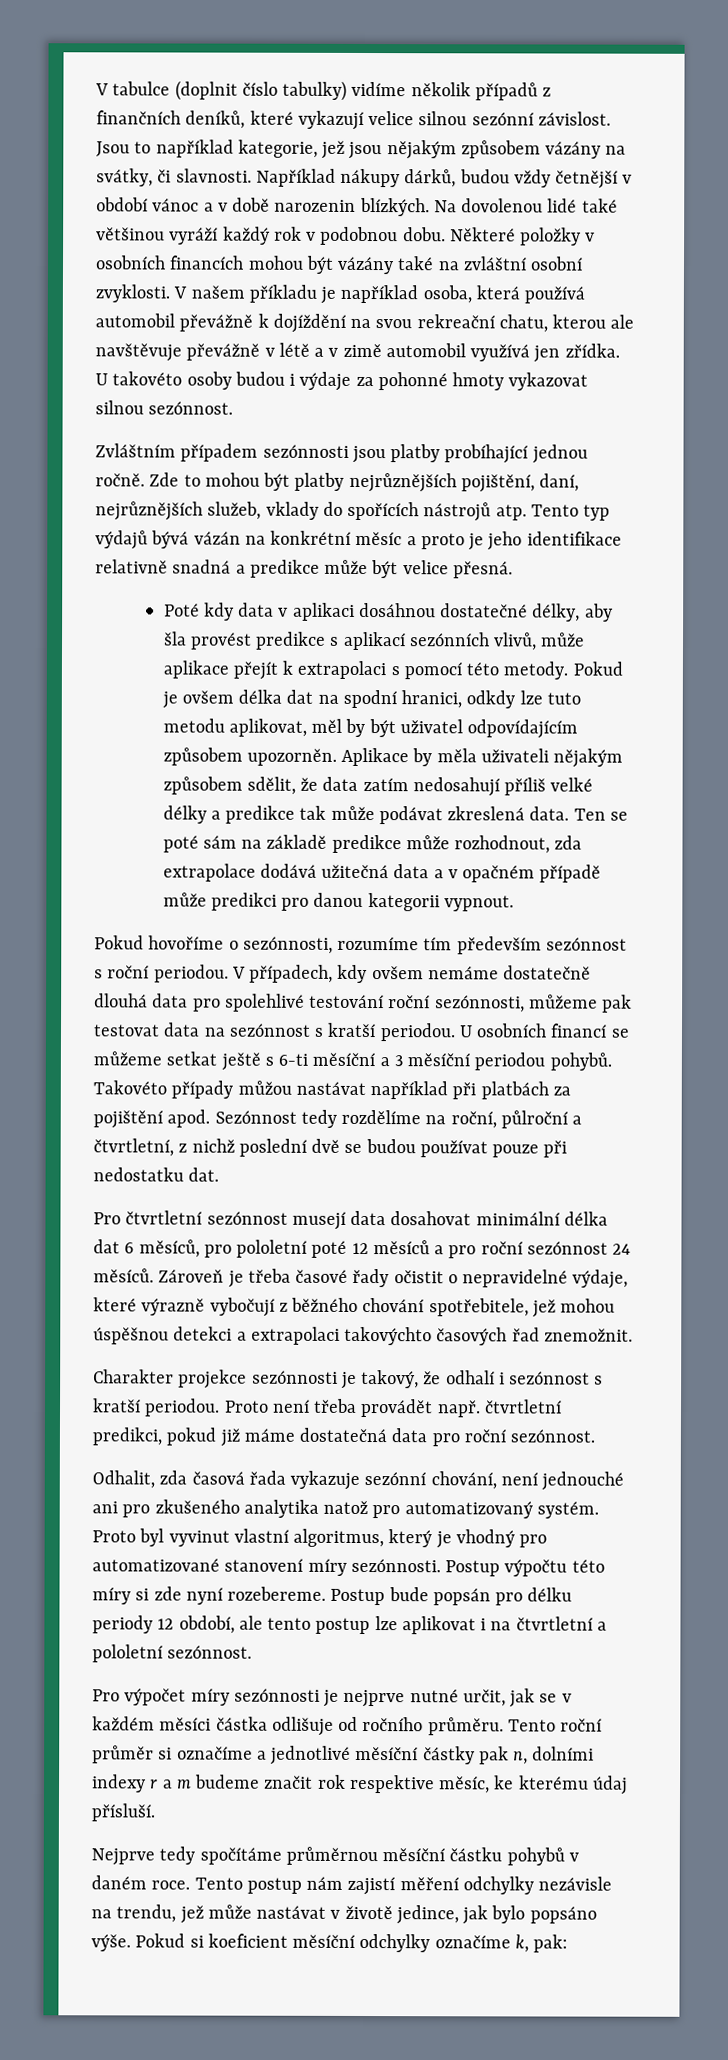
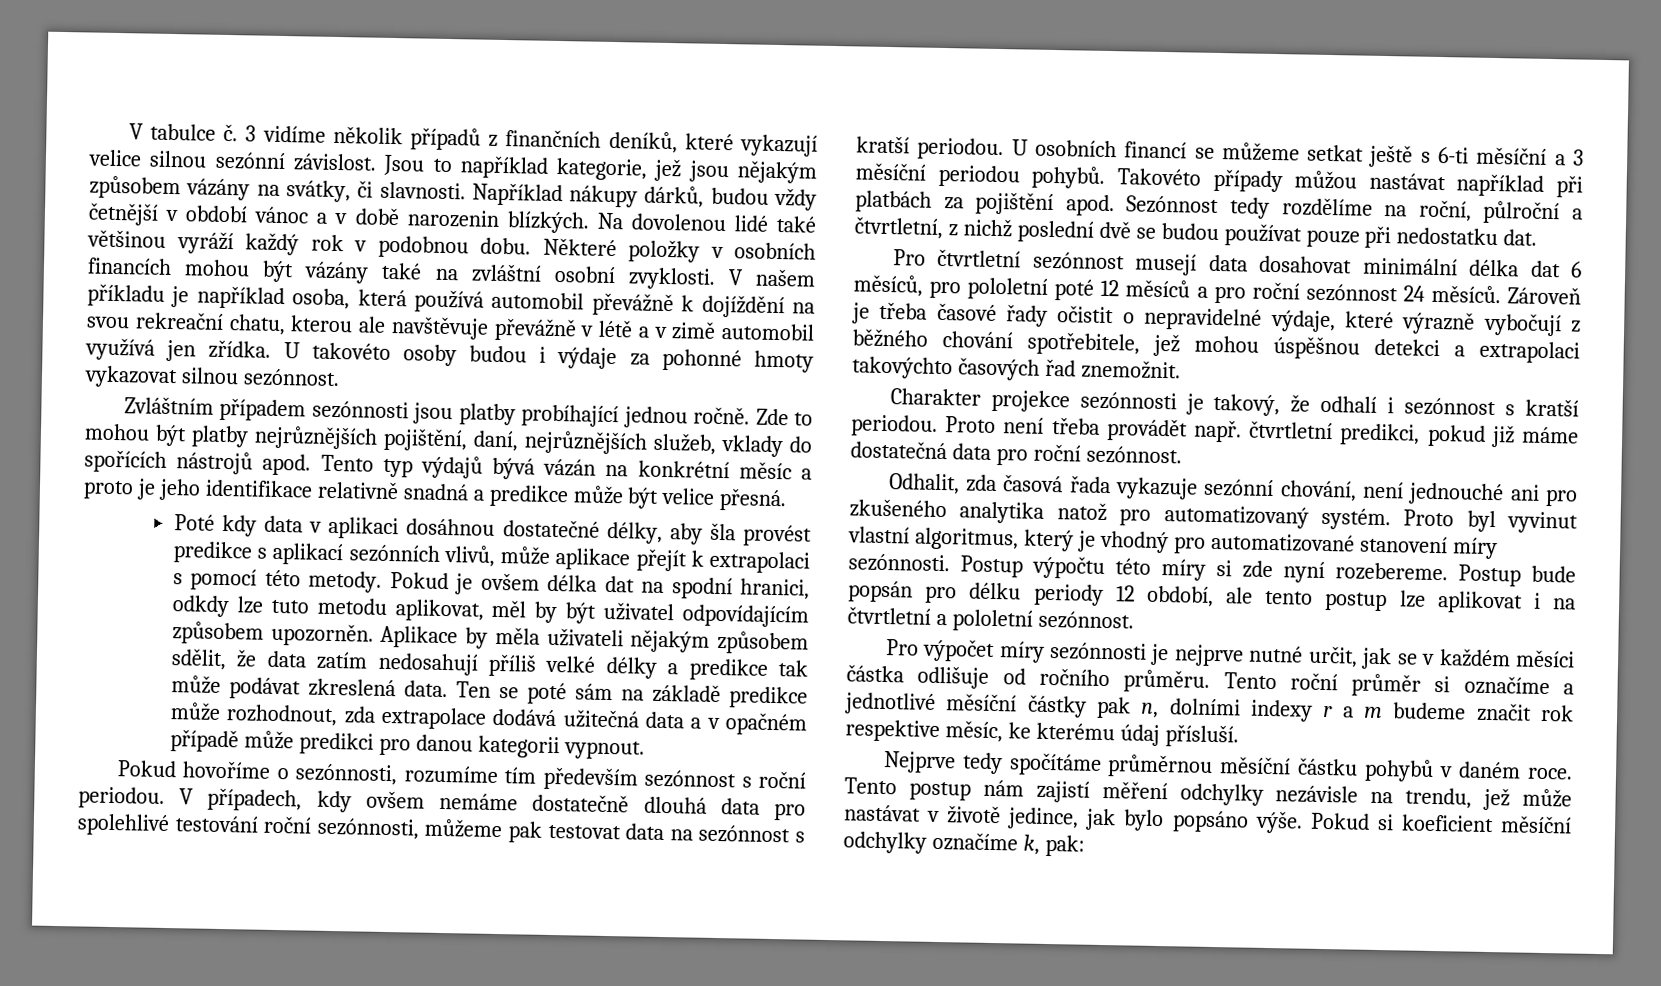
- V tabulce (doplnit číslo tabulky) vidíme několik případů z finančních deníků, které vykazují velice silnou sezónní závislost.
+ V tabulce č. 3 vidíme několik případů z finančních deníků, které vykazují velice silnou sezónní závislost.
- Zde to mohou být platby nejrůznějších pojištění, daní, nejrůznějších služeb, vklady do spořících nástrojů atp.
+ Zde to mohou být platby nejrůznějších pojištění, daní, nejrůznějších služeb, vklady do spořících nástrojů apod.

